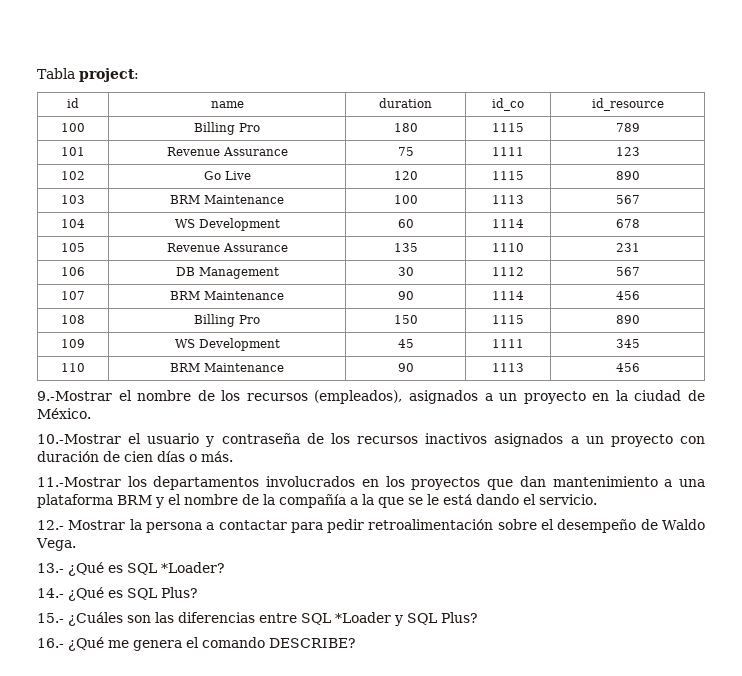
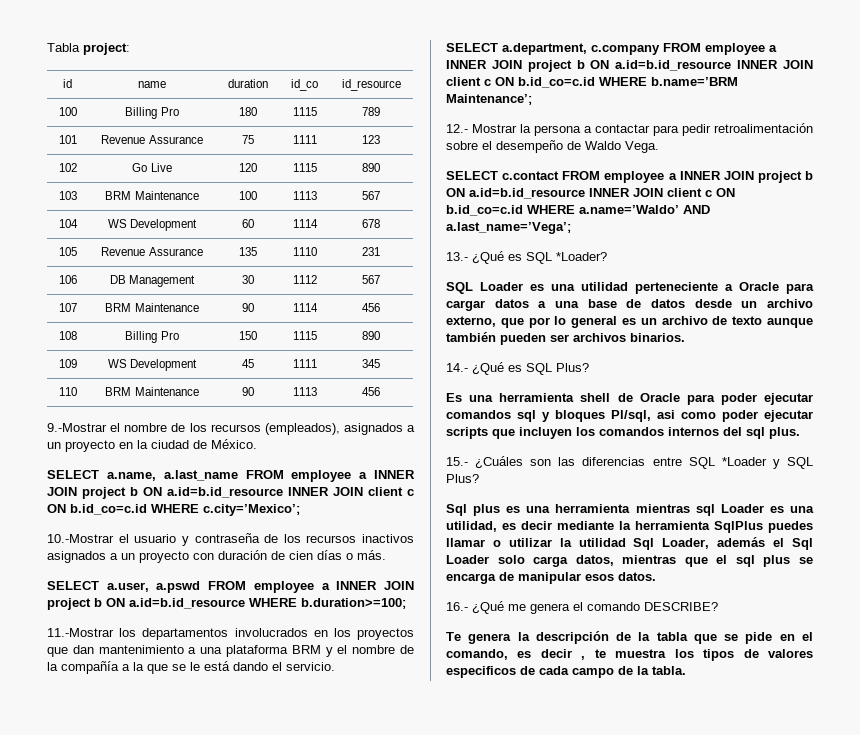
+ SELECT a.name, a.last_name FROM employee a INNER JOIN project b ON a.id=b.id_resource INNER JOIN client c ON b.id_co=c.id WHERE c.city=’Mexico’;
+ SELECT a.user, a.pswd FROM employee a INNER JOIN project b ON a.id=b.id_resource WHERE b.duration>=100;
+ SELECT a.department, c.company FROM employee a INNER JOIN project b ON a.id=b.id_resource INNER JOIN client c ON b.id_co=c.id WHERE b.name=’BRM Maintenance’;
+ SELECT c.contact FROM employee a INNER JOIN project b ON a.id=b.id_resource INNER JOIN client c ON b.id_co=c.id WHERE a.name=’Waldo’ AND a.last_name=’Vega’;
+ SQL Loader es una utilidad perteneciente a Oracle para cargar datos a una base de datos desde un archivo externo, que por lo general es un archivo de texto aunque también pueden ser archivos binarios.
+ Es una herramienta shell de Oracle para poder ejecutar comandos sql y bloques Pl/sql, asi como poder ejecutar scripts que incluyen los comandos internos del sql plus.
+ Sql plus es una herramienta mientras sql Loader es una utilidad, es decir mediante la herramienta SqlPlus puedes llamar o utilizar la utilidad Sql Loader, además el Sql Loader solo carga datos, mientras que el sql plus se encarga de manipular esos datos.
+ Te genera la descripción de la tabla que se pide en el comando, es decir , te muestra los tipos de valores especificos de cada campo de la tabla.

